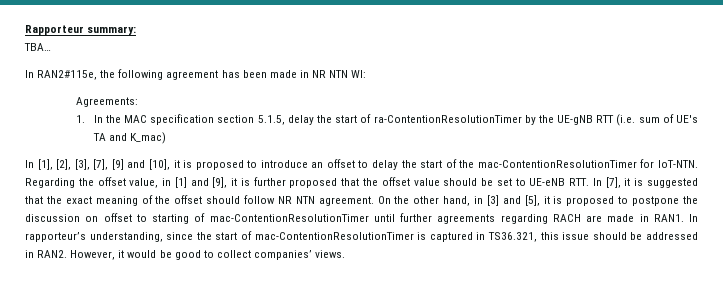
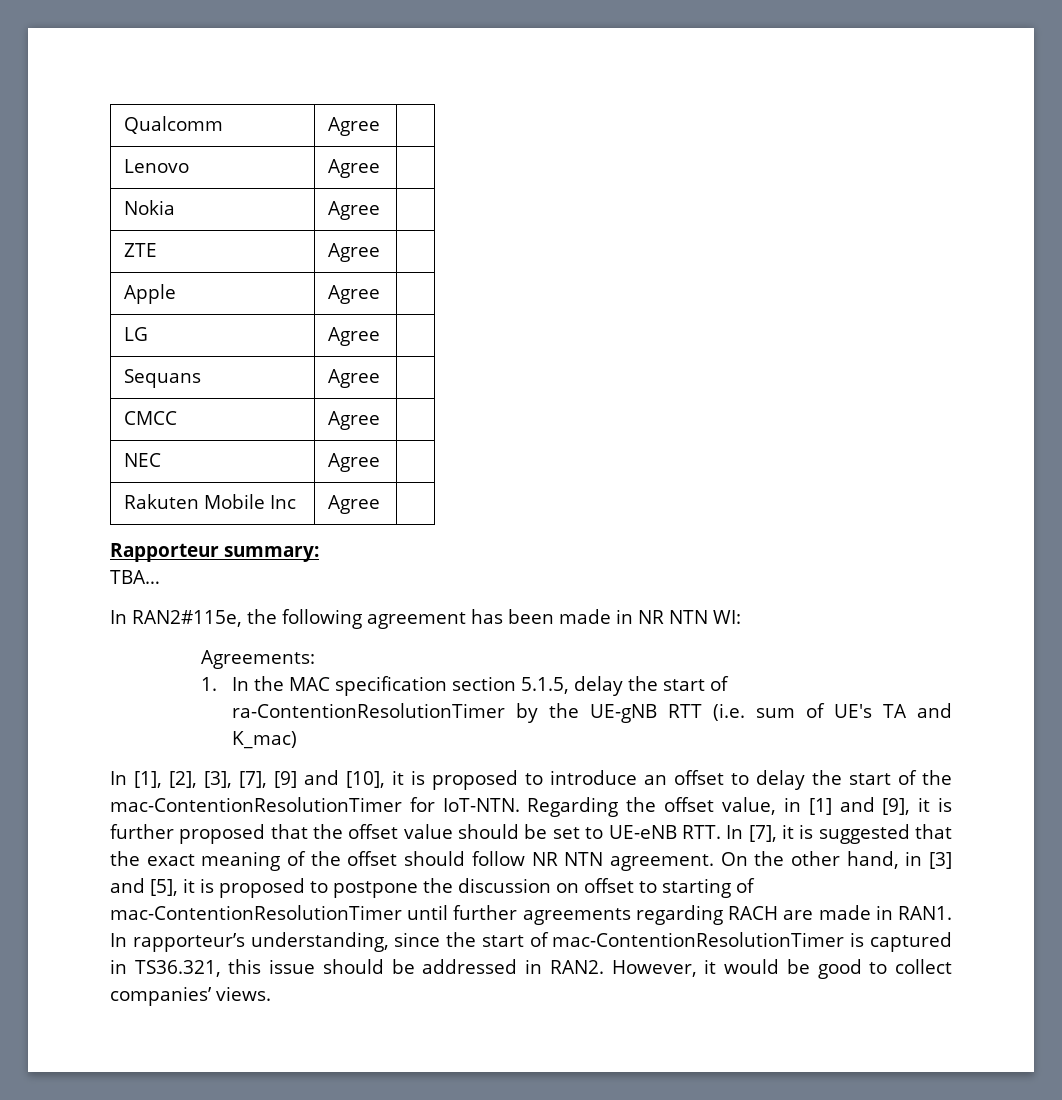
+ Qualcomm | Agree |
+ Lenovo | Agree |
+ Nokia | Agree |
+ ZTE | Agree |
+ Apple | Agree |
+ LG | Agree |
+ Sequans | Agree |
+ CMCC | Agree |
+ NEC | Agree |
+ Rakuten Mobile Inc | Agree |

